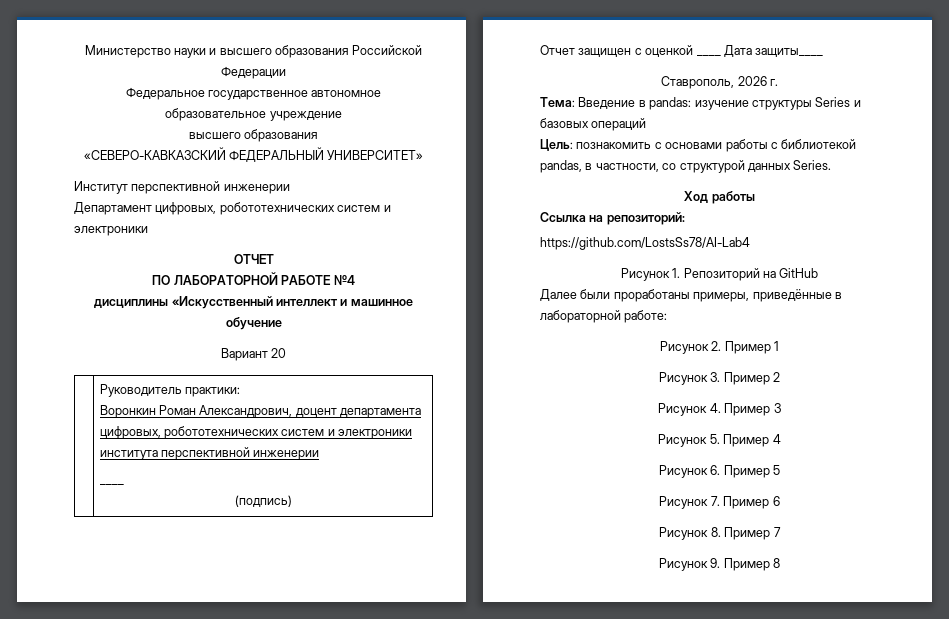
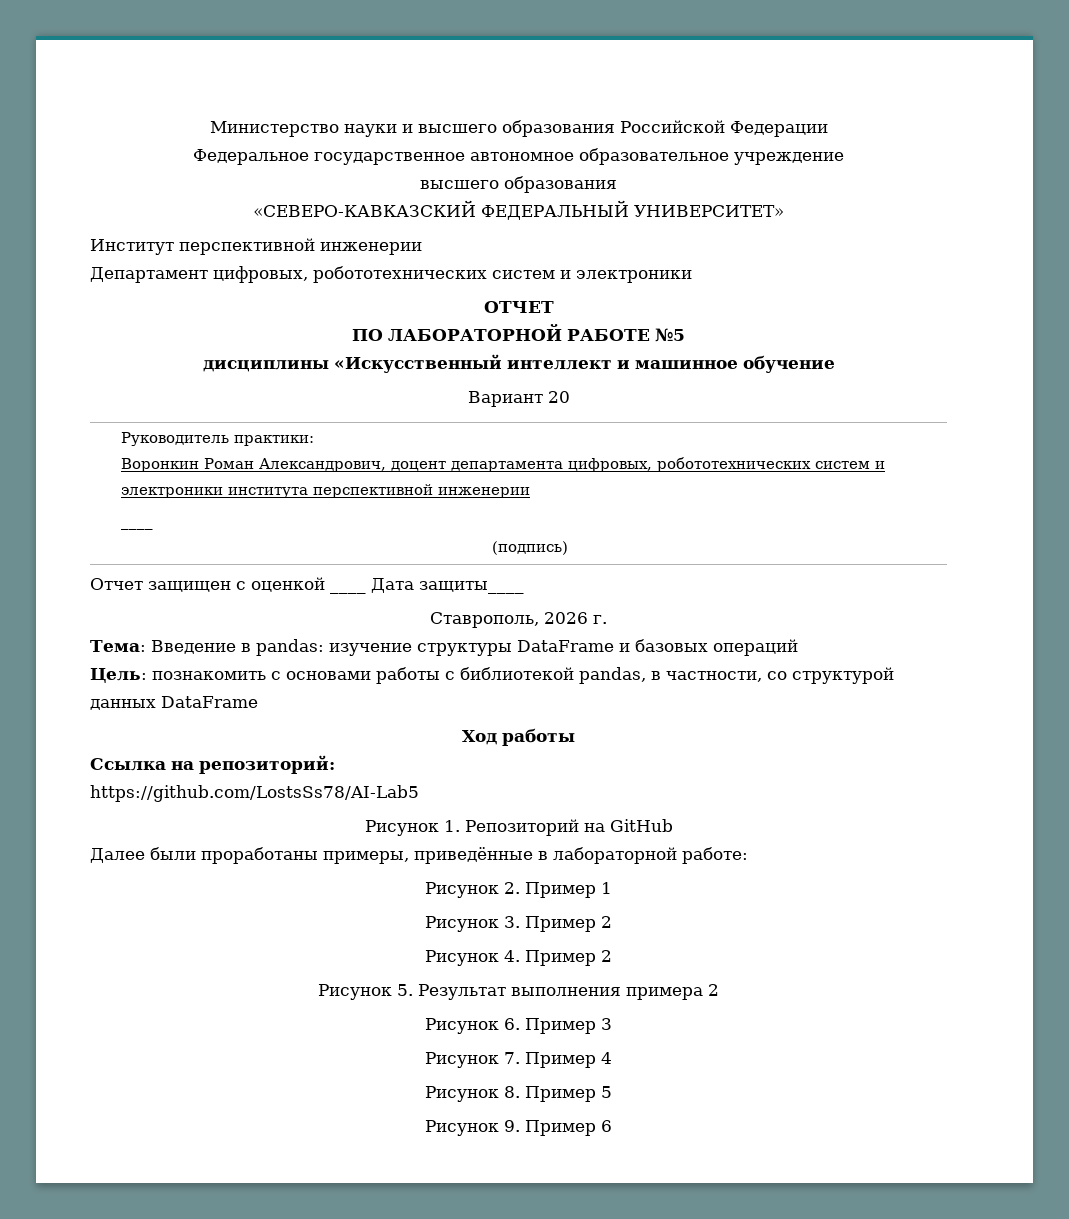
- ПО ЛАБОРАТОРНОЙ РАБОТЕ №4
+ ПО ЛАБОРАТОРНОЙ РАБОТЕ №5
- Тема: Введение в pandas: изучение структуры Series и базовых операций
+ Тема: Введение в pandas: изучение структуры DataFrame и базовых операций
- Цель: познакомить с основами работы с библиотекой pandas, в частности, со структурой данных Series.
+ Цель: познакомить с основами работы с библиотекой pandas, в частности, со структурой данных DataFrame
- https://github.com/LostsSs78/AI-Lab4
+ https://github.com/LostsSs78/AI-Lab5
- Рисунок 4. Пример 3
+ Рисунок 4. Пример 2
+ Рисунок 5. Результат выполнения примера 2
+ Рисунок 6. Пример 3
- Рисунок 5. Пример 4
+ Рисунок 7. Пример 4
- Рисунок 6. Пример 5
+ Рисунок 8. Пример 5
- Рисунок 7. Пример 6
+ Рисунок 9. Пример 6
- Рисунок 8. Пример 7
- Рисунок 9. Пример 8

